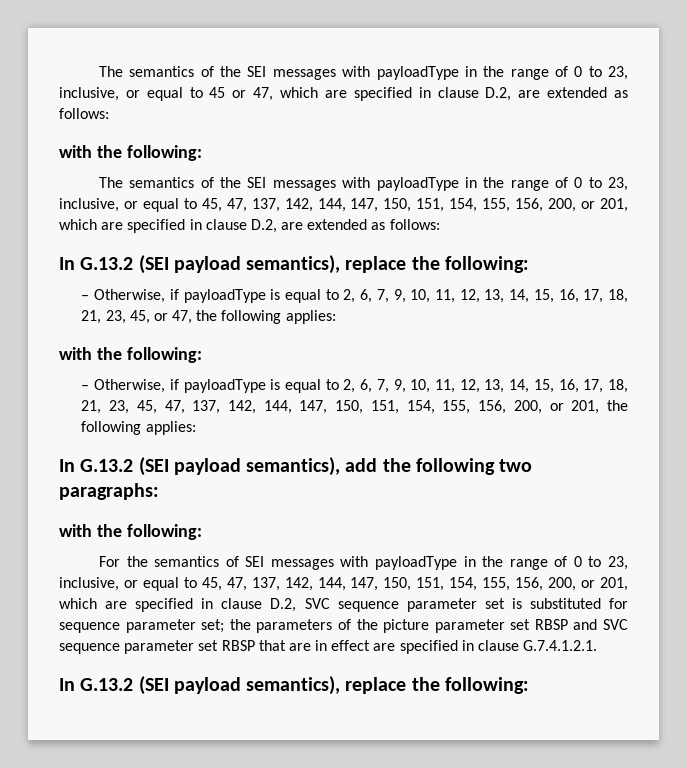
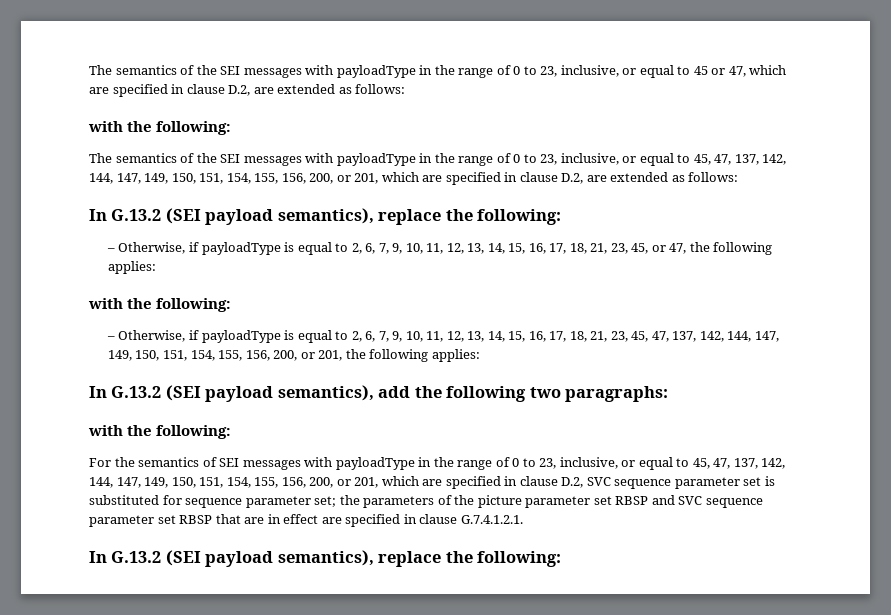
- The semantics of the SEI messages with payloadType in the range of 0 to 23, inclusive, or equal to 45, 47, 137, 142, 144, 147, 150, 151, 154, 155, 156, 200, or 201, which are specified in clause D.2, are extended as follows:
+ The semantics of the SEI messages with payloadType in the range of 0 to 23, inclusive, or equal to 45, 47, 137, 142, 144, 147, 149, 150, 151, 154, 155, 156, 200, or 201, which are specified in clause D.2, are extended as follows:
- – Otherwise, if payloadType is equal to 2, 6, 7, 9, 10, 11, 12, 13, 14, 15, 16, 17, 18, 21, 23, 45, 47, 137, 142, 144, 147, 150, 151, 154, 155, 156, 200, or 201, the following applies:
+ – Otherwise, if payloadType is equal to 2, 6, 7, 9, 10, 11, 12, 13, 14, 15, 16, 17, 18, 21, 23, 45, 47, 137, 142, 144, 147, 149, 150, 151, 154, 155, 156, 200, or 201, the following applies:
- For the semantics of SEI messages with payloadType in the range of 0 to 23, inclusive, or equal to 45, 47, 137, 142, 144, 147, 150, 151, 154, 155, 156, 200, or 201, which are specified in clause D.2, SVC sequence parameter set is substituted for sequence parameter set;
+ For the semantics of SEI messages with payloadType in the range of 0 to 23, inclusive, or equal to 45, 47, 137, 142, 144, 147, 149, 150, 151, 154, 155, 156, 200, or 201, which are specified in clause D.2, SVC sequence parameter set is substituted for sequence parameter set;

